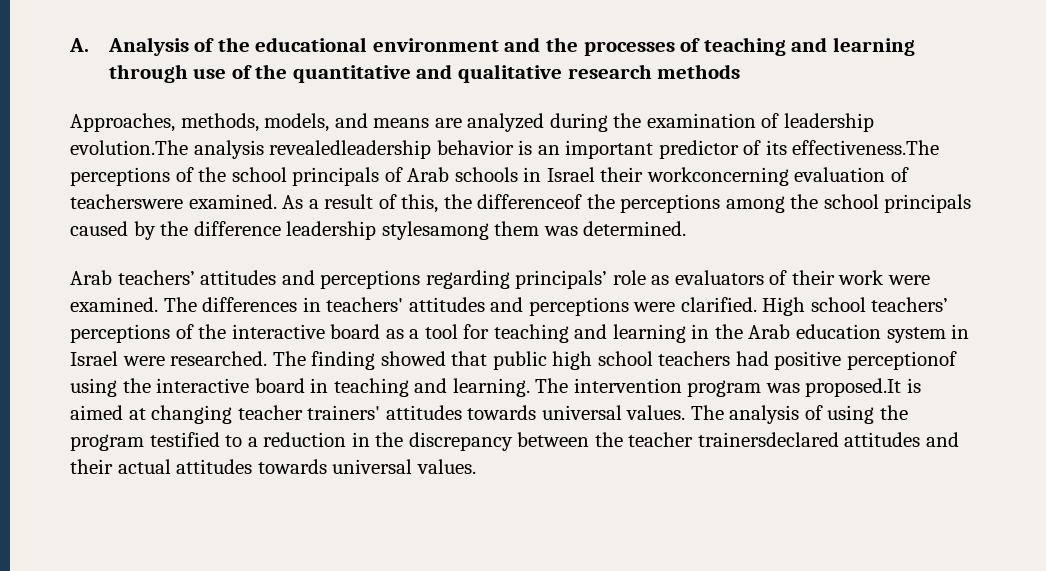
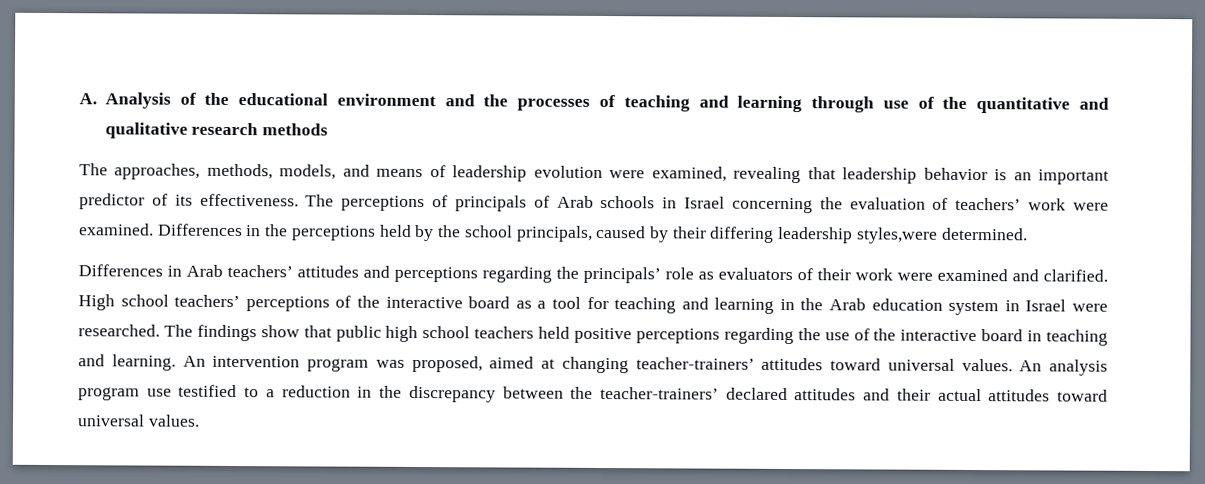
- Approaches, methods, models, and means are analyzed during the examination of leadership evolution.The analysis revealedleadership behavior is an important predictor of its effectiveness.The perceptions of the school principals of Arab schools in Israel their workconcerning evaluation of teacherswere examined. As a result of this, the differenceof the perceptions among the school principals caused by the difference leadership stylesamong them was determined.
+ The approaches, methods, models, and means of leadership evolution were examined, revealing that leadership behavior is an important predictor of its effectiveness. The perceptions of principals of Arab schools in Israel concerning the evaluation of teachers’ work were examined. Differences in the perceptions held by the school principals, caused by their differing leadership styles,were determined.
- Arab teachers’ attitudes and perceptions regarding principals’ role as evaluators of their work were examined. The differences in teachers' attitudes and perceptions were clarified.
+ Differences in Arab teachers’ attitudes and perceptions regarding the principals’ role as evaluators of their work were examined and clarified.
- The finding showed that public high school teachers had positive perceptionof using the interactive board in teaching and learning.
+ The findings show that public high school teachers held positive perceptions regarding the use of the interactive board in teaching and learning.
- The intervention program was proposed.It is aimed at changing teacher trainers' attitudes towards universal values. The analysis of using the program testified to a reduction in the discrepancy between the teacher trainersdeclared attitudes and their actual attitudes towards universal values.
+ An intervention program was proposed, aimed at changing teacher-trainers’ attitudes toward universal values. An analysis program use testified to a reduction in the discrepancy between the teacher-trainers’ declared attitudes and their actual attitudes toward universal values.

